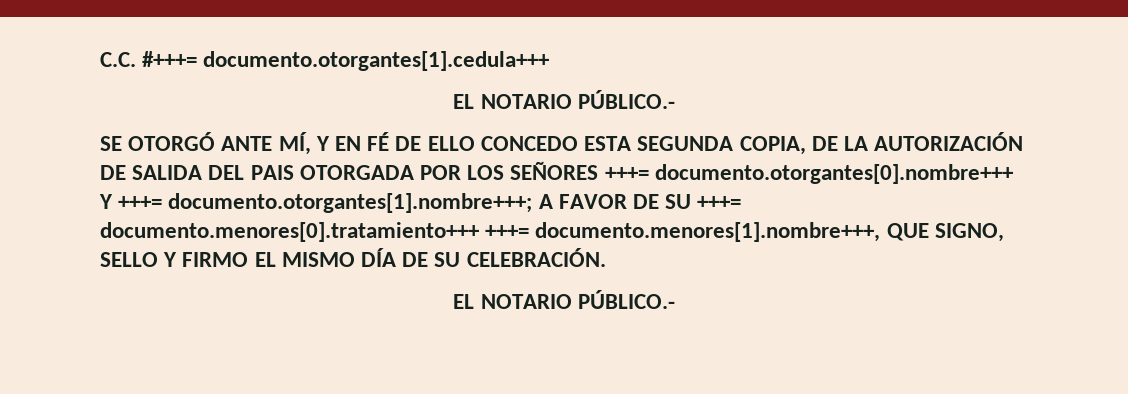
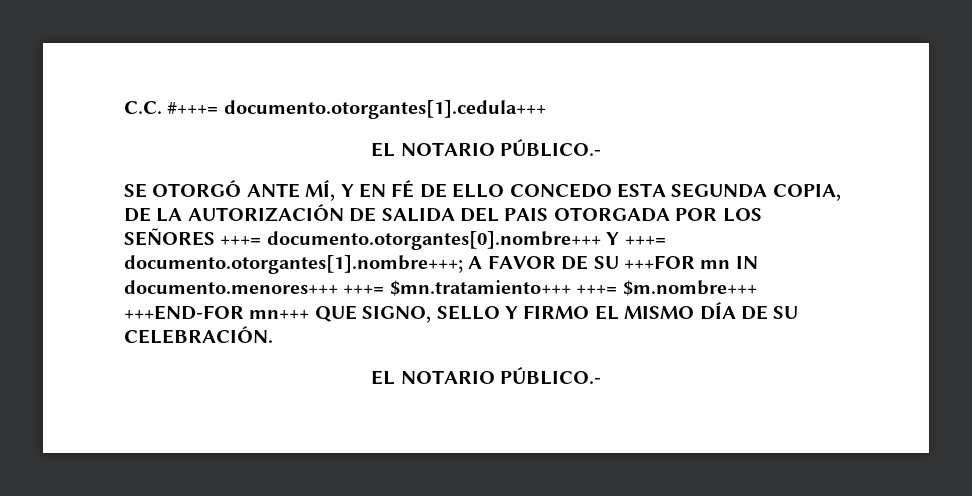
- SE OTORGÓ ANTE MÍ, Y EN FÉ DE ELLO CONCEDO ESTA SEGUNDA COPIA, DE LA AUTORIZACIÓN DE SALIDA DEL PAIS OTORGADA POR LOS SEÑORES +++= documento.otorgantes[0].nombre+++ Y +++= documento.otorgantes[1].nombre+++; A FAVOR DE SU +++= documento.menores[0].tratamiento+++ +++= documento.menores[1].nombre+++, QUE SIGNO, SELLO Y FIRMO EL MISMO DÍA DE SU CELEBRACIÓN.
+ SE OTORGÓ ANTE MÍ, Y EN FÉ DE ELLO CONCEDO ESTA SEGUNDA COPIA, DE LA AUTORIZACIÓN DE SALIDA DEL PAIS OTORGADA POR LOS SEÑORES +++= documento.otorgantes[0].nombre+++ Y +++= documento.otorgantes[1].nombre+++; A FAVOR DE SU +++FOR mn IN documento.menores+++ +++= $mn.tratamiento+++ +++= $m.nombre+++ +++END-FOR mn+++ QUE SIGNO, SELLO Y FIRMO EL MISMO DÍA DE SU CELEBRACIÓN.

